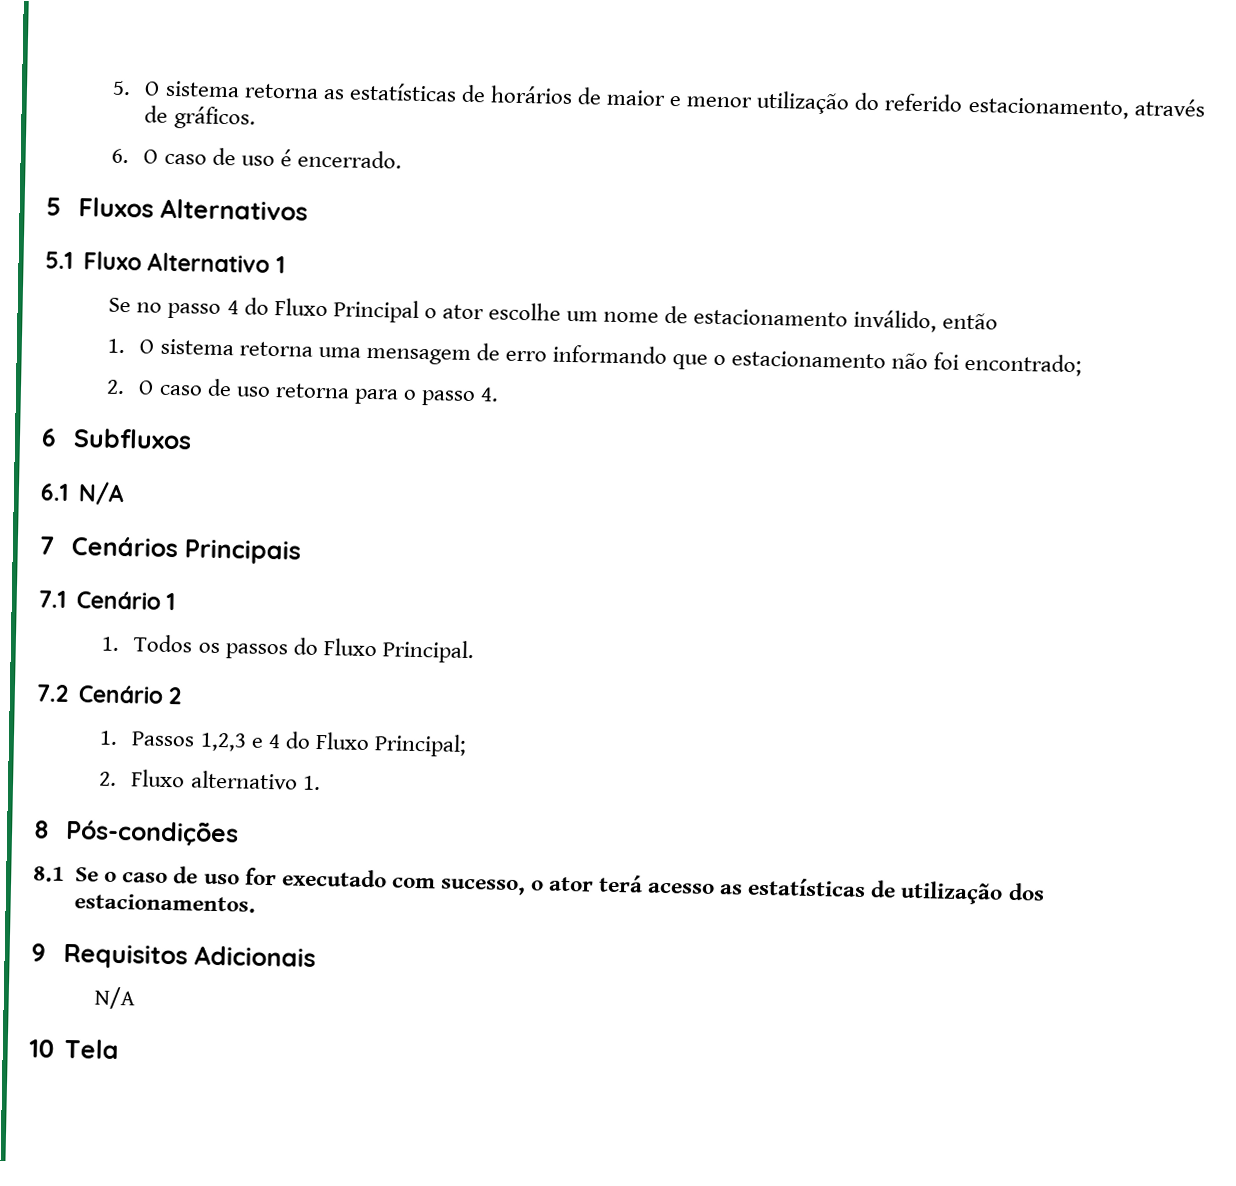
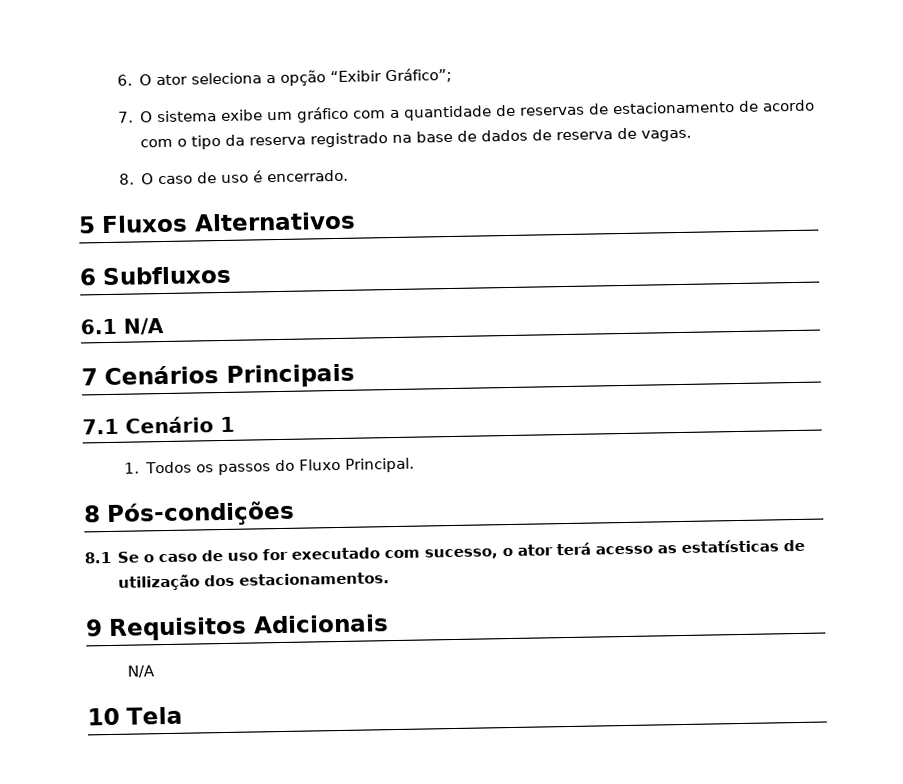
- 5. O sistema retorna as estatísticas de horários de maior e menor utilização do referido estacionamento, através de gráficos.
- 6. O caso de uso é encerrado.
+ 6. O ator seleciona a opção “Exibir Gráfico”;
+ 7. O sistema exibe um gráfico com a quantidade de reservas de estacionamento de acordo com o tipo da reserva registrado na base de dados de reserva de vagas.
+ 8. O caso de uso é encerrado.
- 5.1 Fluxo Alternativo 1
- Se no passo 4 do Fluxo Principal o ator escolhe um nome de estacionamento inválido, então
- 1. O sistema retorna uma mensagem de erro informando que o estacionamento não foi encontrado;
- 2. O caso de uso retorna para o passo 4.
- 7.2 Cenário 2
- 1. Passos 1,2,3 e 4 do Fluxo Principal;
- 2. Fluxo alternativo 1.

